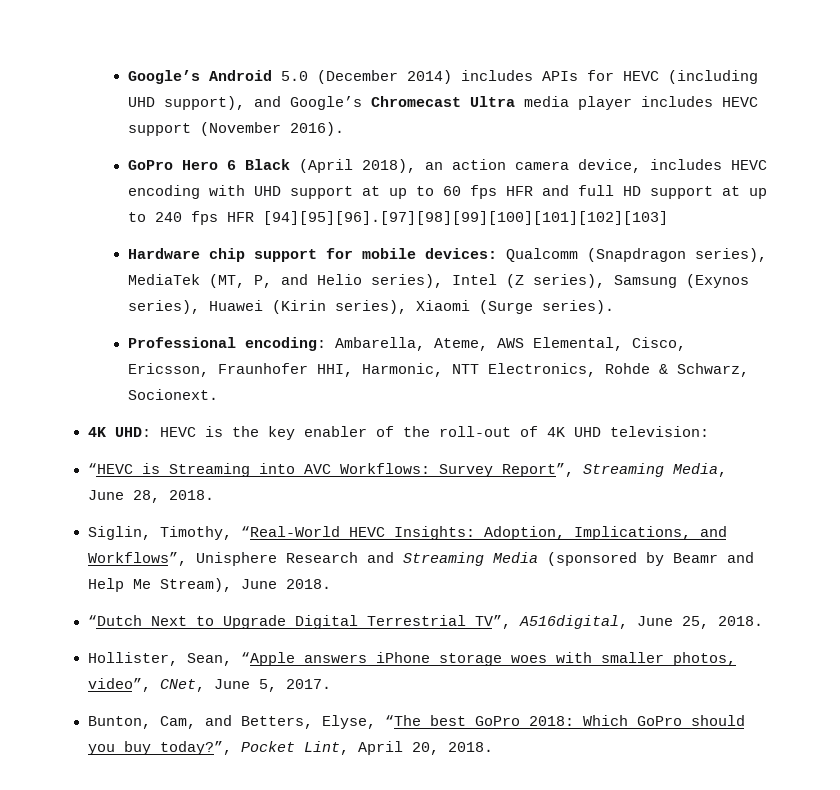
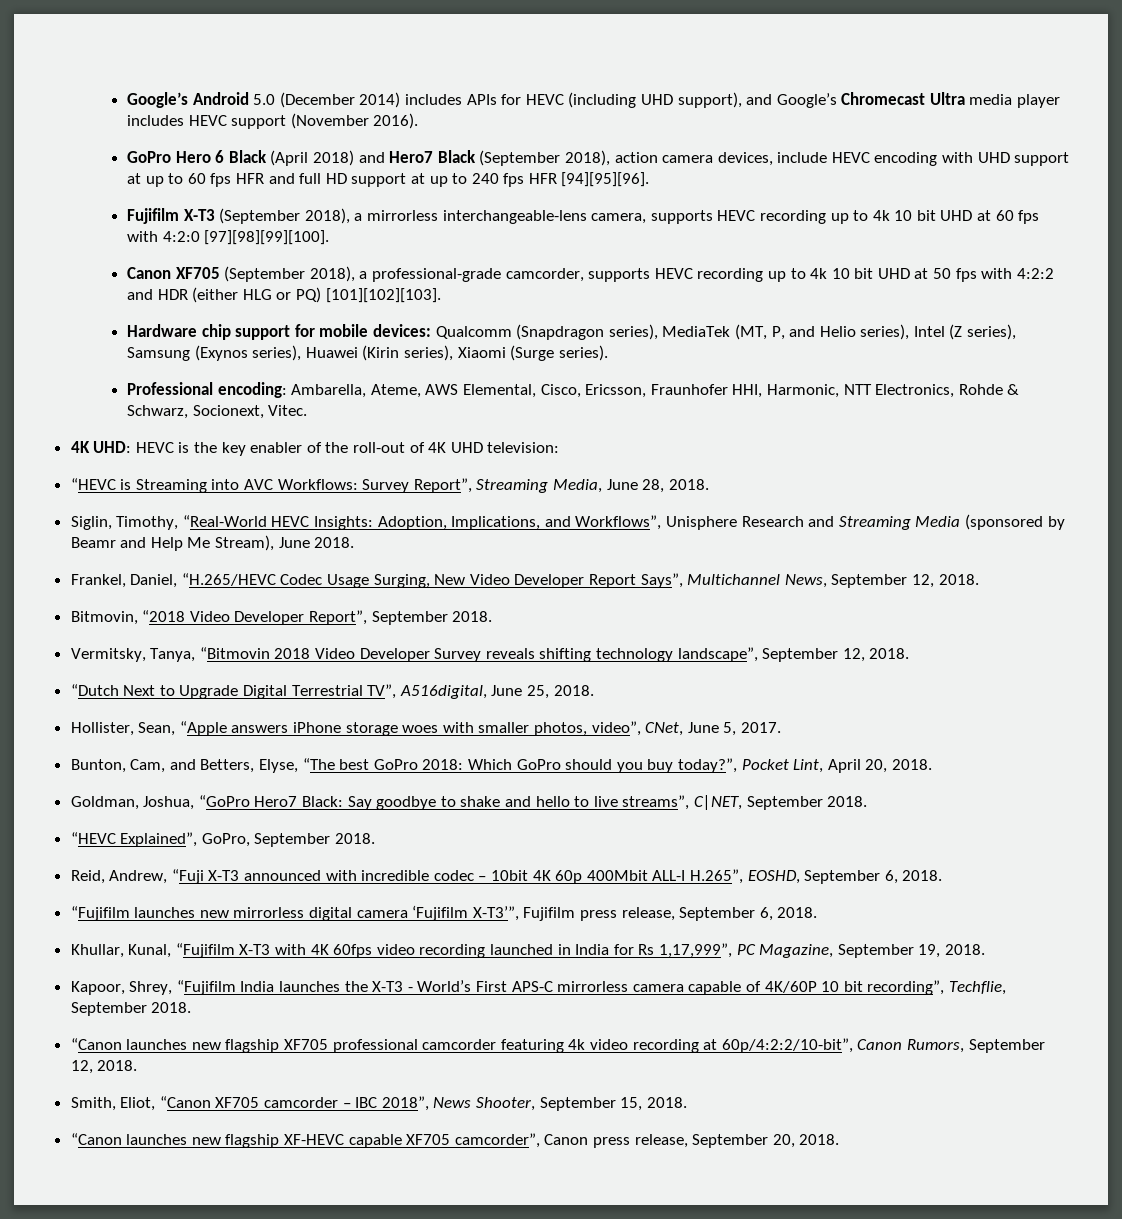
- GoPro Hero 6 Black (April 2018), an action camera device, includes HEVC encoding with UHD support at up to 60 fps HFR and full HD support at up to 240 fps HFR [94][95][96].[97][98][99][100][101][102][103]
+ GoPro Hero 6 Black (April 2018) and Hero7 Black (September 2018), action camera devices, include HEVC encoding with UHD support at up to 60 fps HFR and full HD support at up to 240 fps HFR [94][95][96].
+ Fujifilm X-T3 (September 2018), a mirrorless interchangeable-lens camera, supports HEVC recording up to 4k 10 bit UHD at 60 fps with 4:2:0 [97][98][99][100].
+ Canon XF705 (September 2018), a professional-grade camcorder, supports HEVC recording up to 4k 10 bit UHD at 50 fps with 4:2:2 and HDR (either HLG or PQ) [101][102][103].
- Professional encoding: Ambarella, Ateme, AWS Elemental, Cisco, Ericsson, Fraunhofer HHI, Harmonic, NTT Electronics, Rohde & Schwarz, Socionext.
+ Professional encoding: Ambarella, Ateme, AWS Elemental, Cisco, Ericsson, Fraunhofer HHI, Harmonic, NTT Electronics, Rohde & Schwarz, Socionext, Vitec.
+ Frankel, Daniel, “H.265/HEVC Codec Usage Surging, New Video Developer Report Says”, Multichannel News, September 12, 2018.
+ Bitmovin, “2018 Video Developer Report”, September 2018.
+ Vermitsky, Tanya, “Bitmovin 2018 Video Developer Survey reveals shifting technology landscape”, September 12, 2018.
+ Goldman, Joshua, “GoPro Hero7 Black: Say goodbye to shake and hello to live streams”, C|NET, September 2018.
+ “HEVC Explained”, GoPro, September 2018.
+ Reid, Andrew, “Fuji X-T3 announced with incredible codec – 10bit 4K 60p 400Mbit ALL-I H.265”, EOSHD, September 6, 2018.
+ “Fujifilm launches new mirrorless digital camera ‘Fujifilm X-T3’”, Fujifilm press release, September 6, 2018.
+ Khullar, Kunal, “Fujifilm X-T3 with 4K 60fps video recording launched in India for Rs 1,17,999”, PC Magazine, September 19, 2018.
+ Kapoor, Shrey, “Fujifilm India launches the X-T3 - World’s First APS-C mirrorless camera capable of 4K/60P 10 bit recording”, Techflie, September 2018.
+ “Canon launches new flagship XF705 professional camcorder featuring 4k video recording at 60p/4:2:2/10-bit”, Canon Rumors, September 12, 2018.
+ Smith, Eliot, “Canon XF705 camcorder – IBC 2018”, News Shooter, September 15, 2018.
+ “Canon launches new flagship XF-HEVC capable XF705 camcorder”, Canon press release, September 20, 2018.

